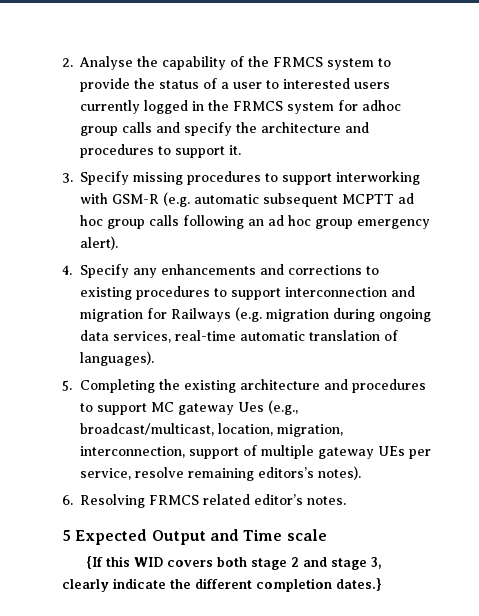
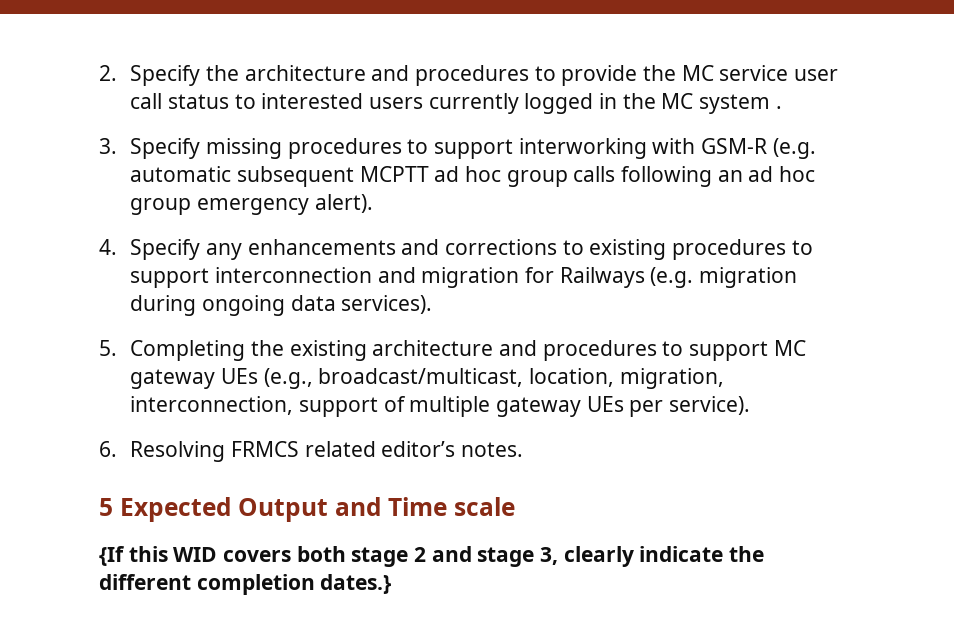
- 2. Analyse the capability of the FRMCS system to provide the status of a user to interested users currently logged in the FRMCS system for adhoc group calls and specify the architecture and procedures to support it.
+ 2. Specify the architecture and procedures to provide the MC service user call status to interested users currently logged in the MC system .
- 4. Specify any enhancements and corrections to existing procedures to support interconnection and migration for Railways (e.g. migration during ongoing data services, real-time automatic translation of languages).
+ 4. Specify any enhancements and corrections to existing procedures to support interconnection and migration for Railways (e.g. migration during ongoing data services).
- 5. Completing the existing architecture and procedures to support MC gateway Ues (e.g., broadcast/multicast, location, migration, interconnection, support of multiple gateway UEs per service, resolve remaining editors’s notes).
+ 5. Completing the existing architecture and procedures to support MC gateway UEs (e.g., broadcast/multicast, location, migration, interconnection, support of multiple gateway UEs per service).

